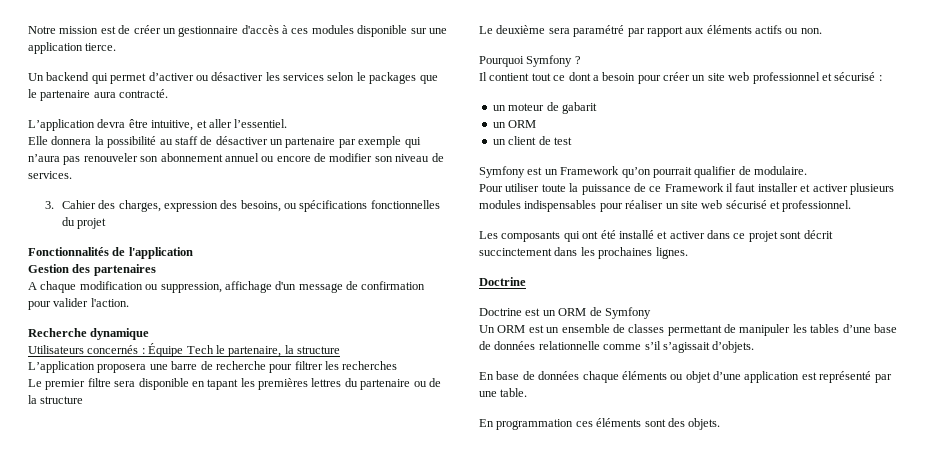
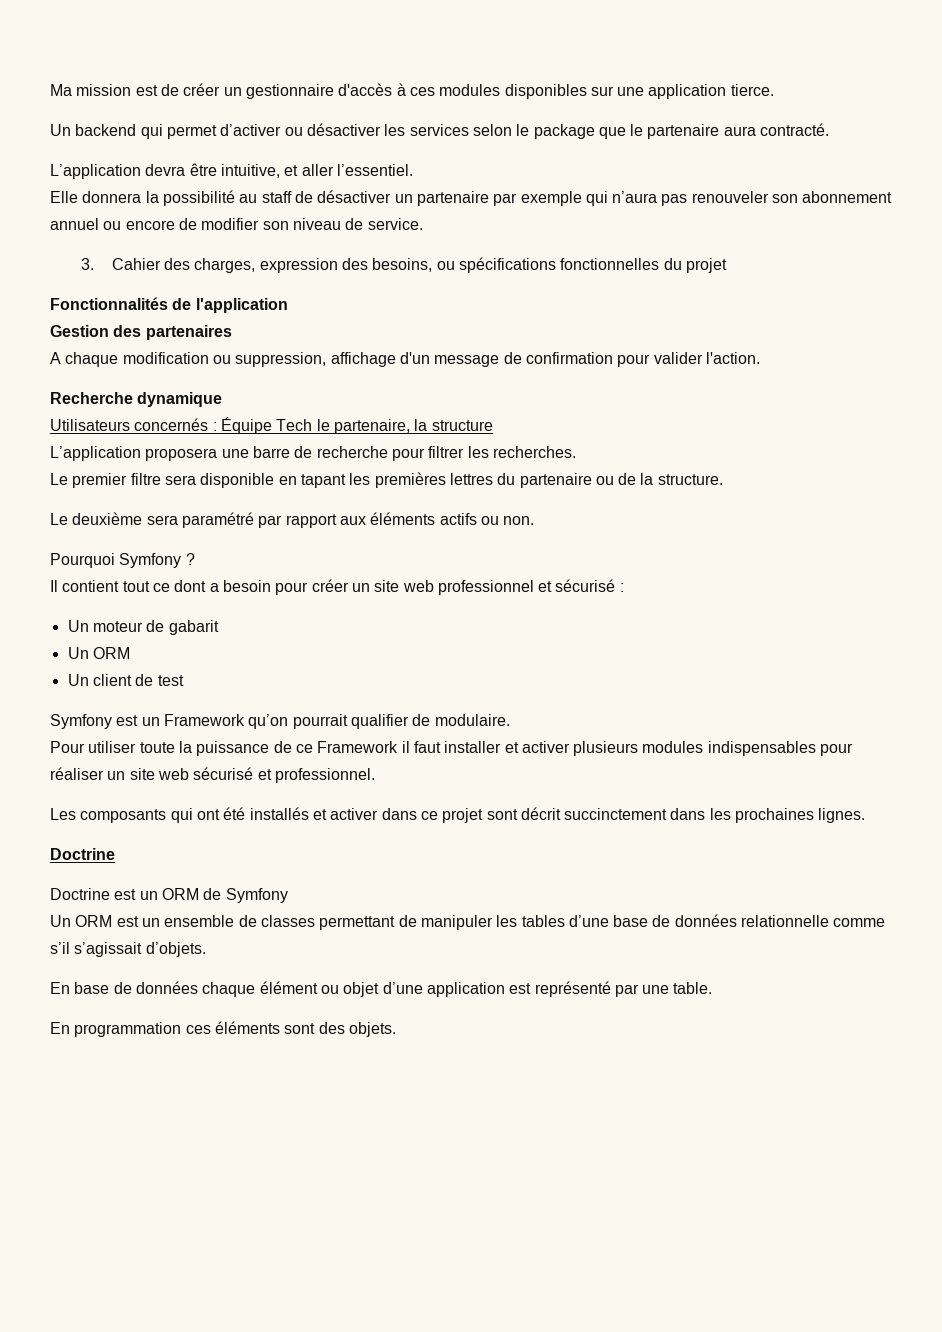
- Notre mission est de créer un gestionnaire d'accès à ces modules disponible sur une application tierce.
+ Ma mission est de créer un gestionnaire d'accès à ces modules disponibles sur une application tierce.
- Un backend qui permet d’activer ou désactiver les services selon le packages que le partenaire aura contracté.
+ Un backend qui permet d’activer ou désactiver les services selon le package que le partenaire aura contracté.
- Elle donnera la possibilité au staff de désactiver un partenaire par exemple qui n’aura pas renouveler son abonnement annuel ou encore de modifier son niveau de services.
+ Elle donnera la possibilité au staff de désactiver un partenaire par exemple qui n’aura pas renouveler son abonnement annuel ou encore de modifier son niveau de service.
- L’application proposera une barre de recherche pour filtrer les recherches
+ L’application proposera une barre de recherche pour filtrer les recherches.
- Le premier filtre sera disponible en tapant les premières lettres du partenaire ou de la structure
+ Le premier filtre sera disponible en tapant les premières lettres du partenaire ou de la structure.
- un moteur de gabarit
- un ORM
+ Un moteur de gabarit
+ Un ORM
- un client de test
+ Un client de test
- Les composants qui ont été installé et activer dans ce projet sont décrit succinctement dans les prochaines lignes.
+ Les composants qui ont été installés et activer dans ce projet sont décrit succinctement dans les prochaines lignes.
- En base de données chaque éléments ou objet d’une application est représenté par une table.
+ En base de données chaque élément ou objet d’une application est représenté par une table.

